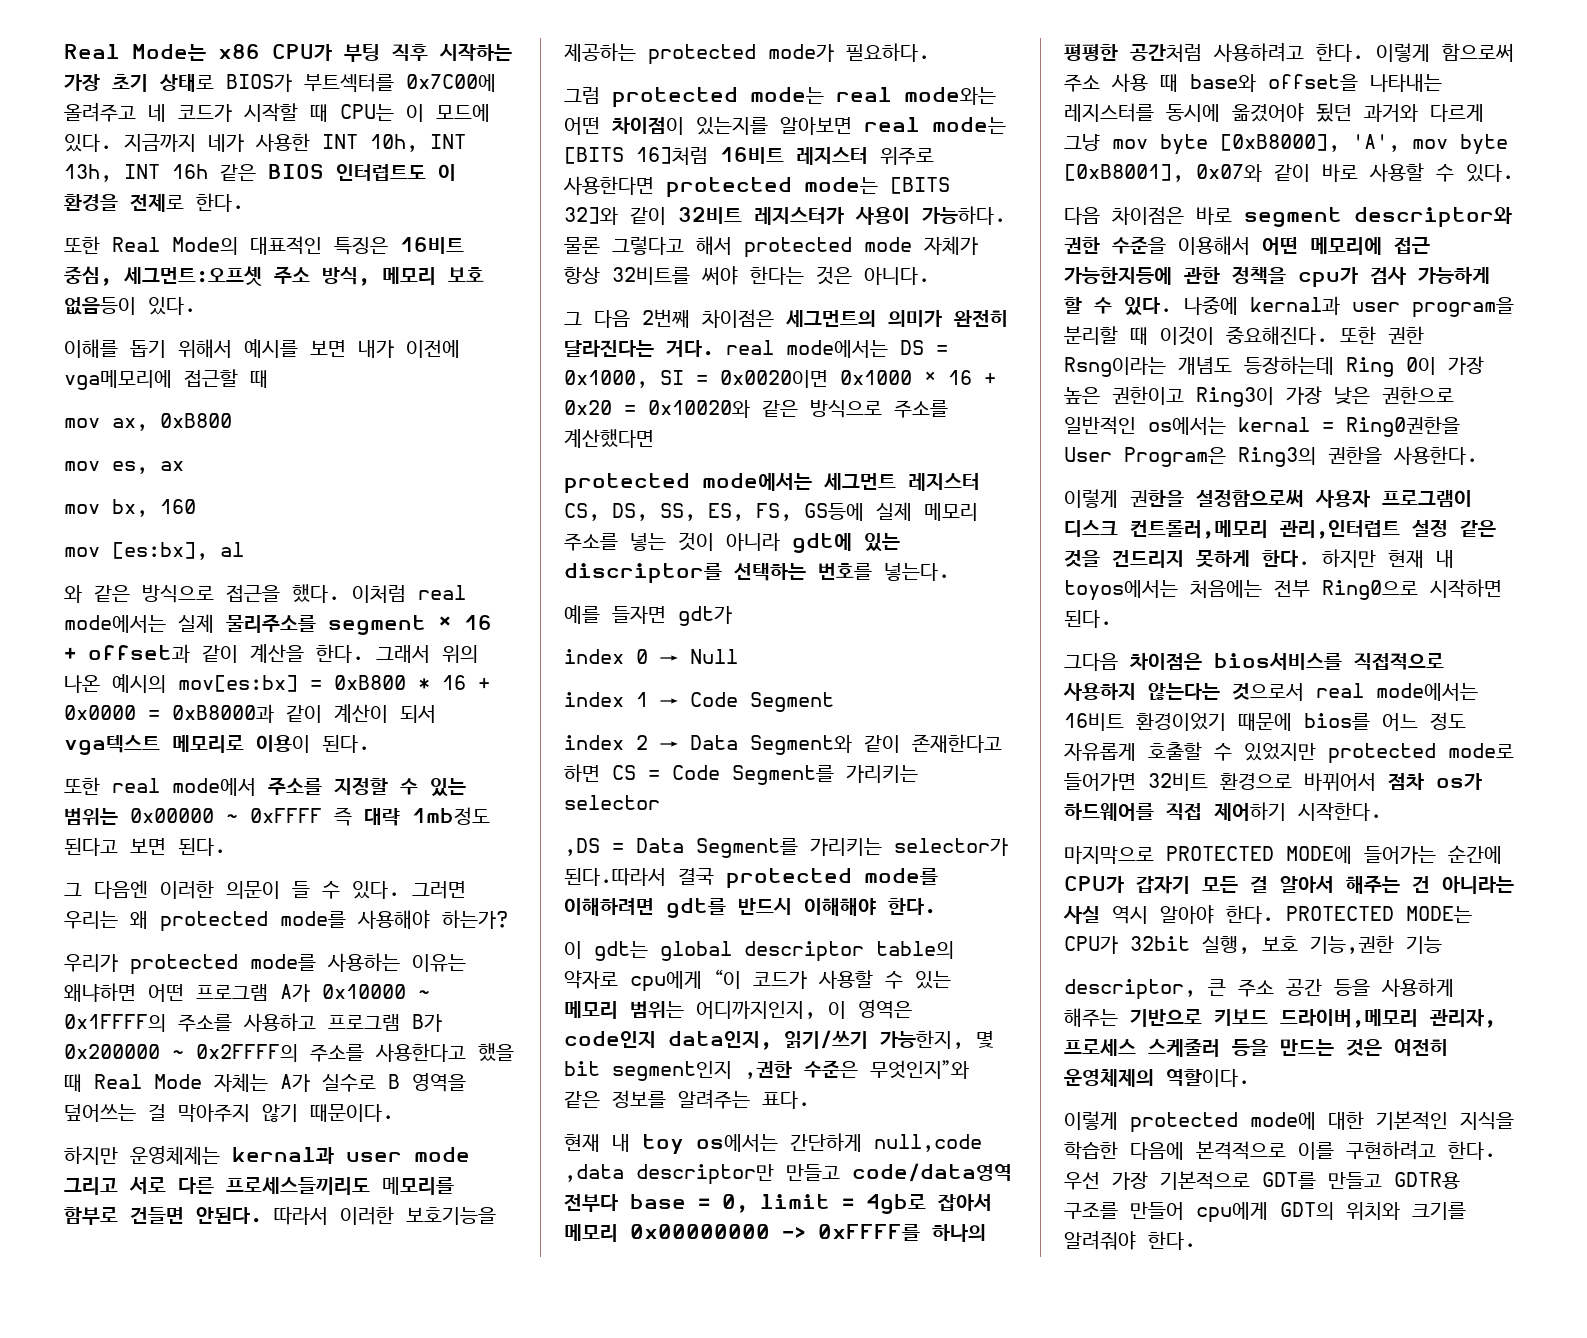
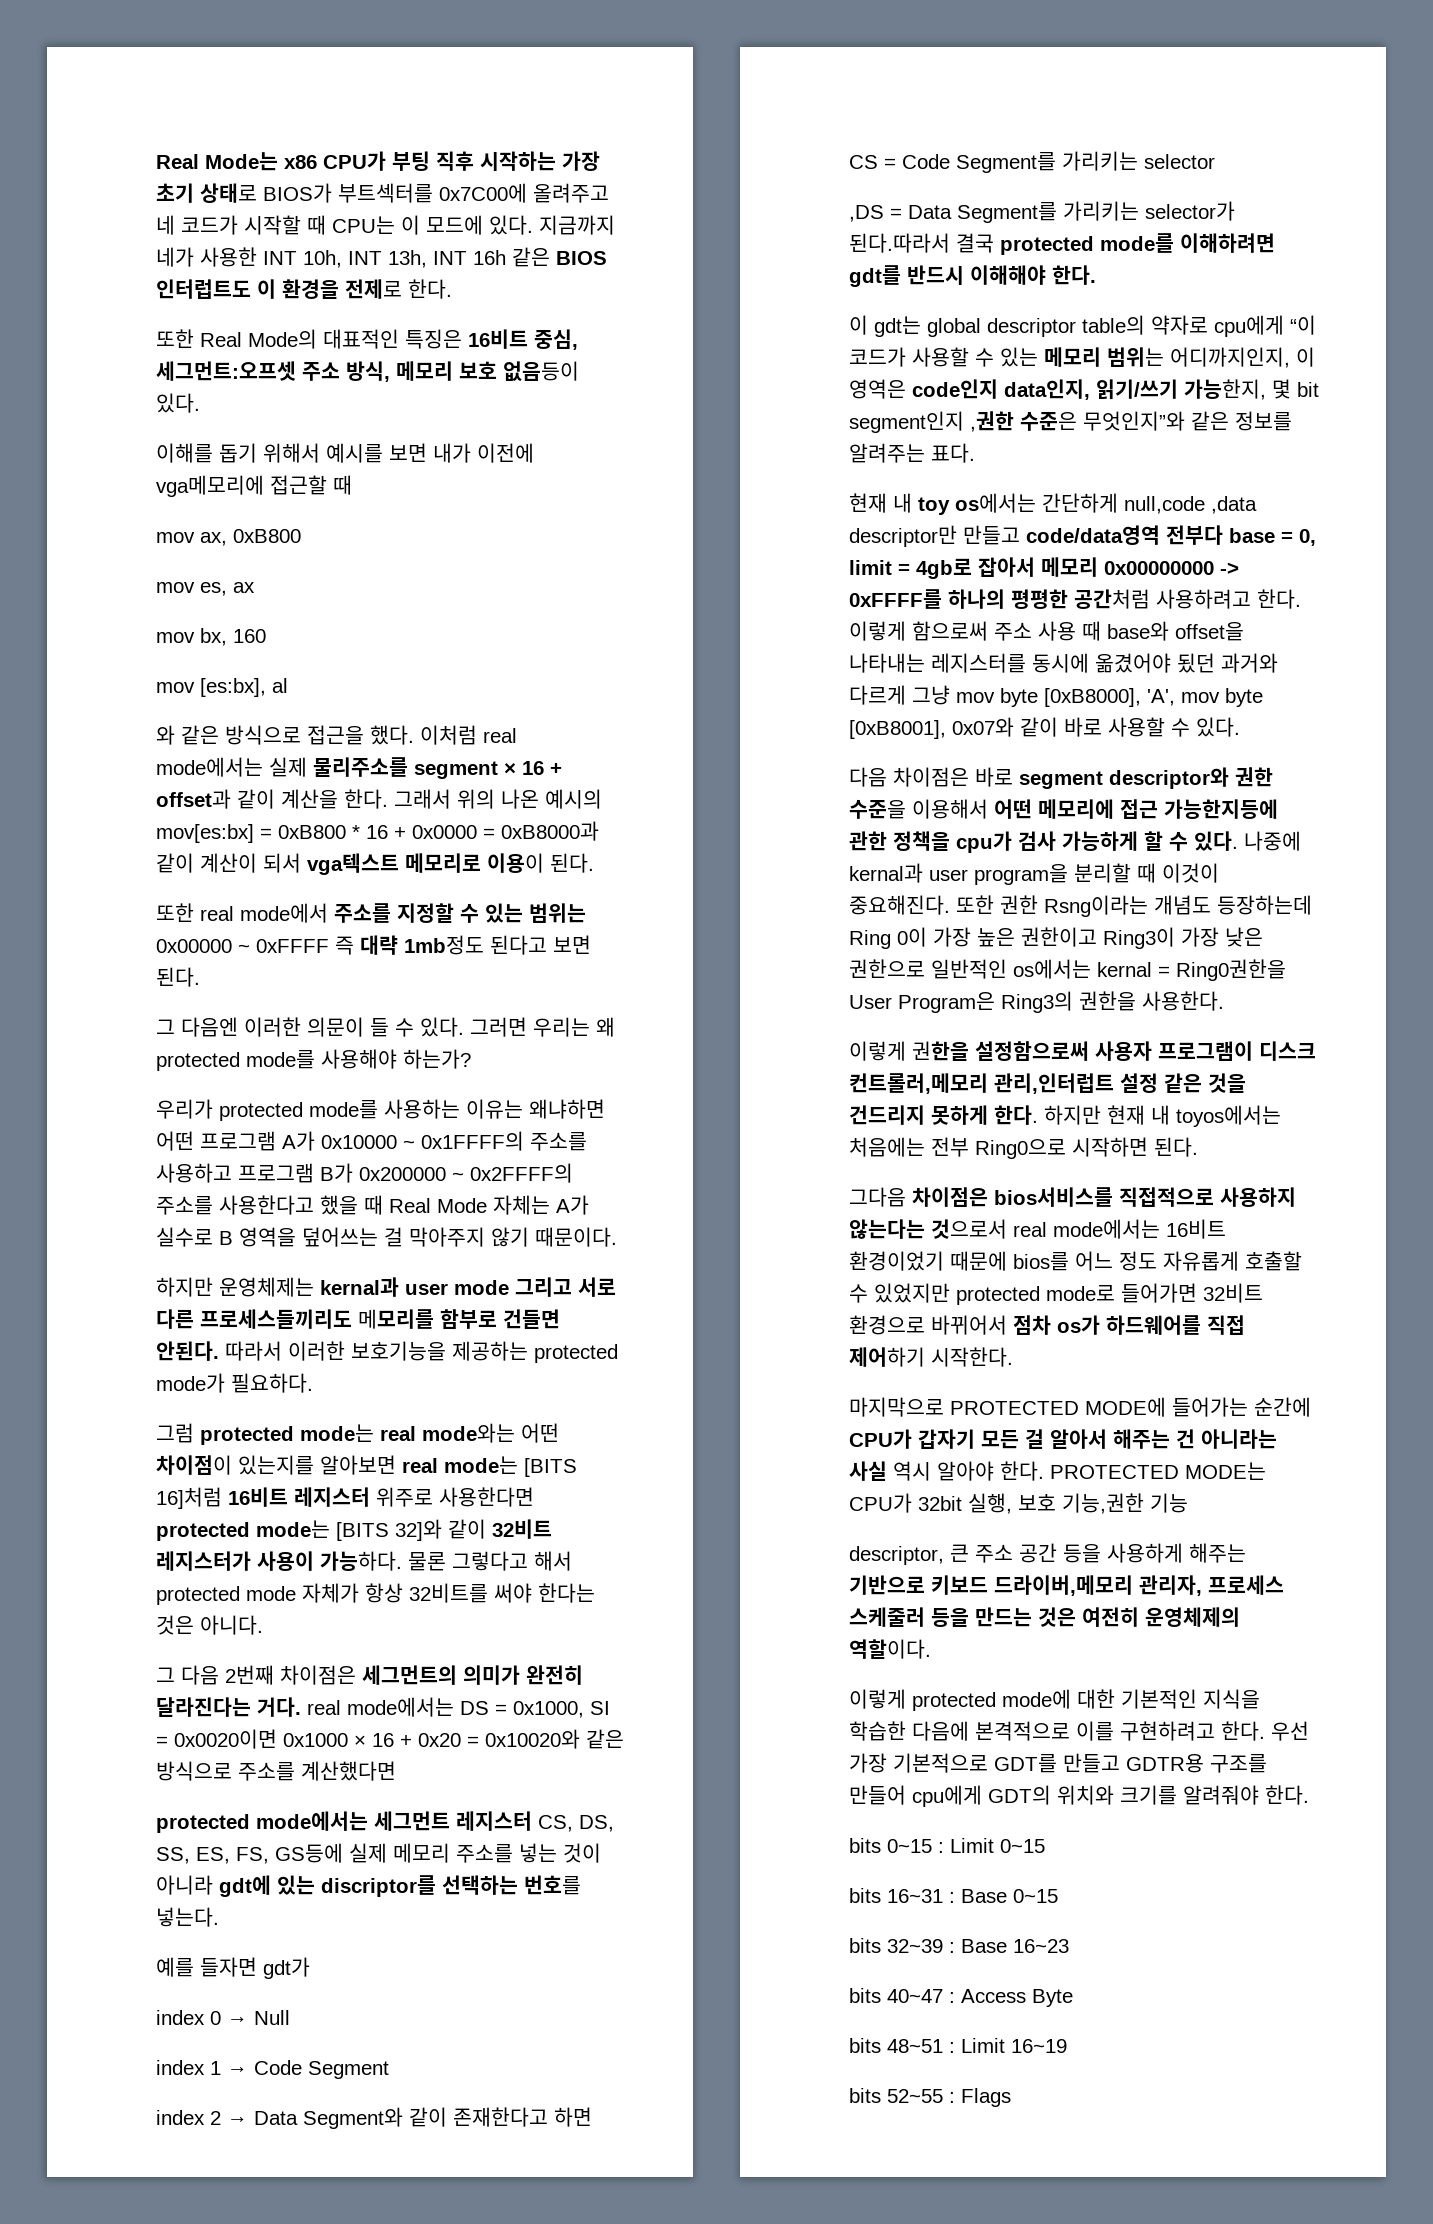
+ bits 0~15 : Limit 0~15
+ bits 16~31 : Base 0~15
+ bits 32~39 : Base 16~23
+ bits 40~47 : Access Byte
+ bits 48~51 : Limit 16~19
+ bits 52~55 : Flags

